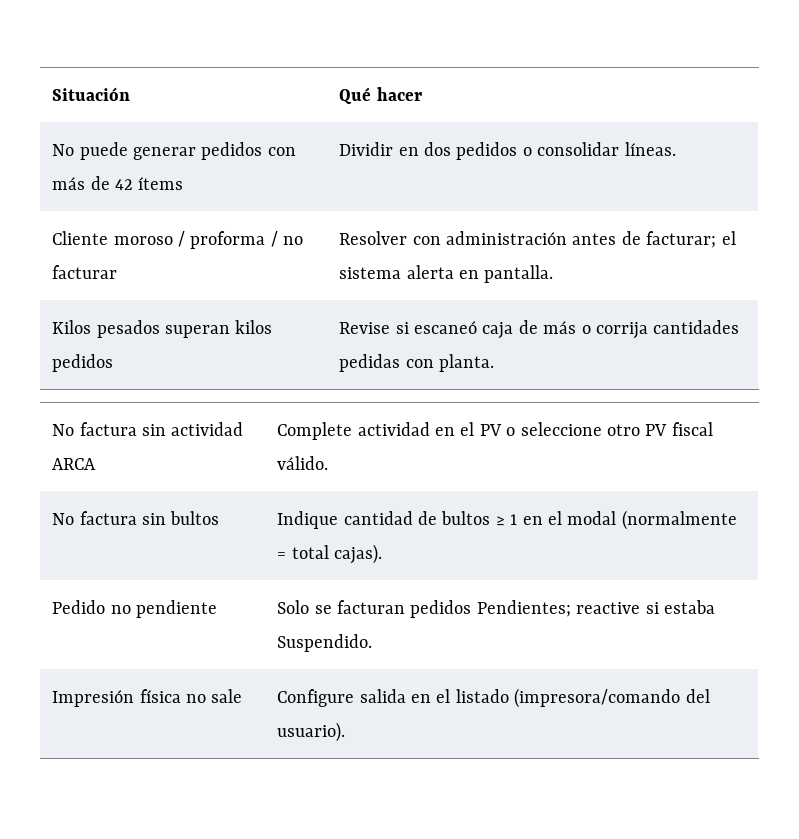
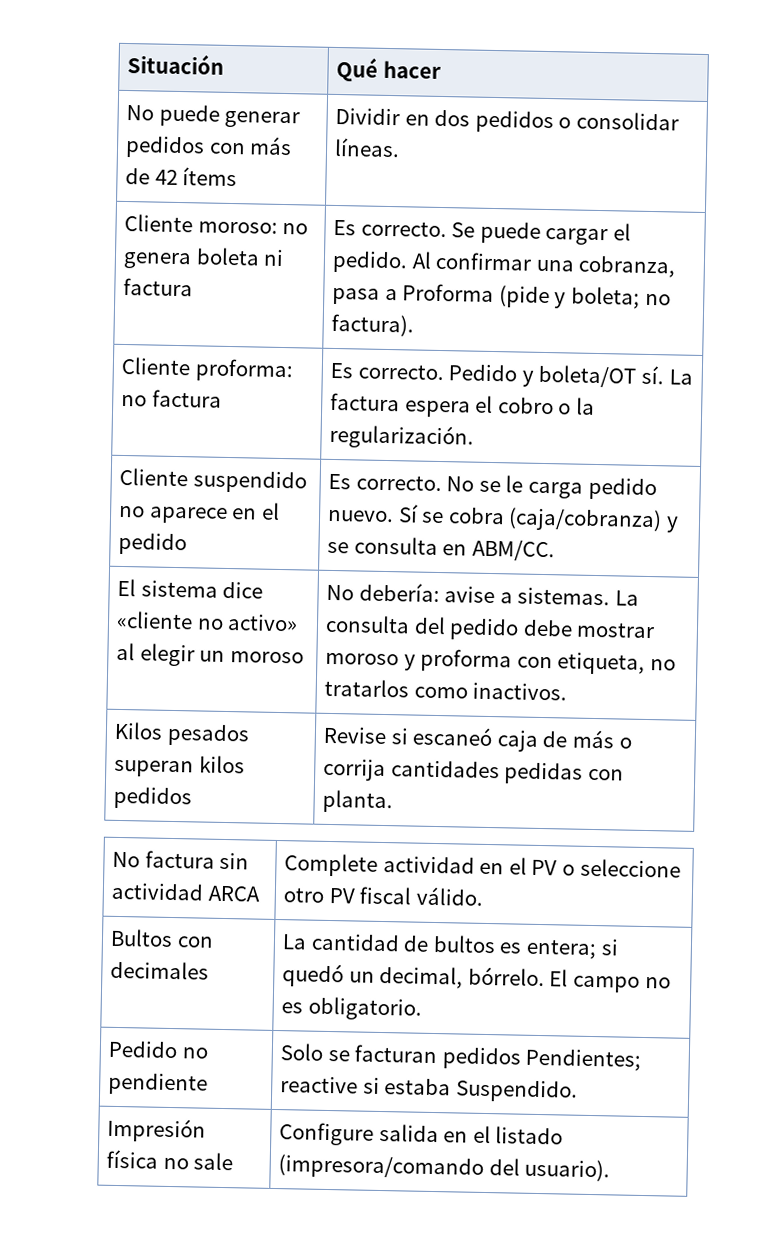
- Cliente moroso / proforma / no facturar | Resolver con administración antes de facturar; el sistema alerta en pantalla.
+ Cliente moroso: no genera boleta ni factura | Es correcto. Se puede cargar el pedido. Al confirmar una cobranza, pasa a Proforma (pide y boleta; no factura).
+ Cliente proforma: no factura | Es correcto. Pedido y boleta/OT sí. La factura espera el cobro o la regularización.
+ Cliente suspendido no aparece en el pedido | Es correcto. No se le carga pedido nuevo. Sí se cobra (caja/cobranza) y se consulta en ABM/CC.
+ El sistema dice «cliente no activo» al elegir un moroso | No debería: avise a sistemas. La consulta del pedido debe mostrar moroso y proforma con etiqueta, no tratarlos como inactivos.
- No factura sin bultos | Indique cantidad de bultos ≥ 1 en el modal (normalmente = total cajas).
+ Bultos con decimales | La cantidad de bultos es entera; si quedó un decimal, bórrelo. El campo no es obligatorio.

